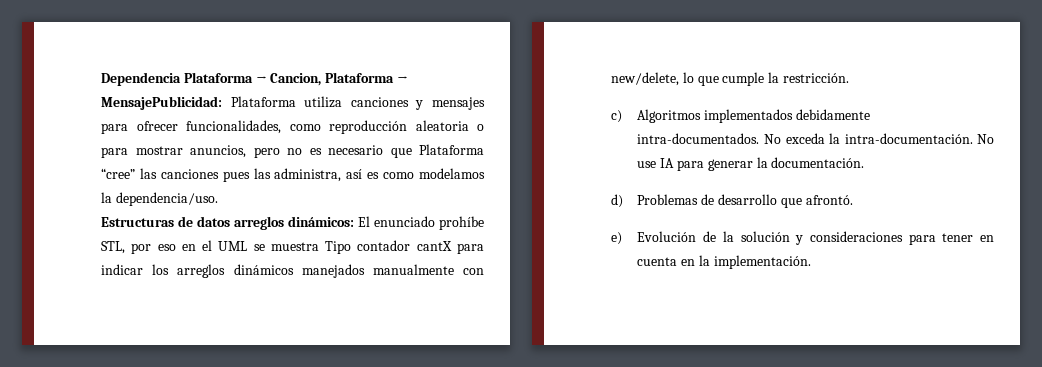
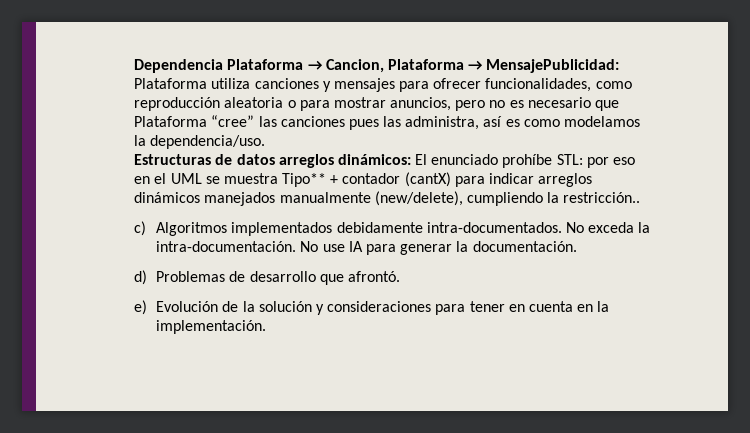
- Estructuras de datos arreglos dinámicos: El enunciado prohíbe STL, por eso en el UML se muestra Tipo contador cantX para indicar los arreglos dinámicos manejados manualmente con new/delete, lo que cumple la restricción.
+ Estructuras de datos arreglos dinámicos: El enunciado prohíbe STL: por eso en el UML se muestra Tipo** + contador (cantX) para indicar arreglos dinámicos manejados manualmente (new/delete), cumpliendo la restricción..

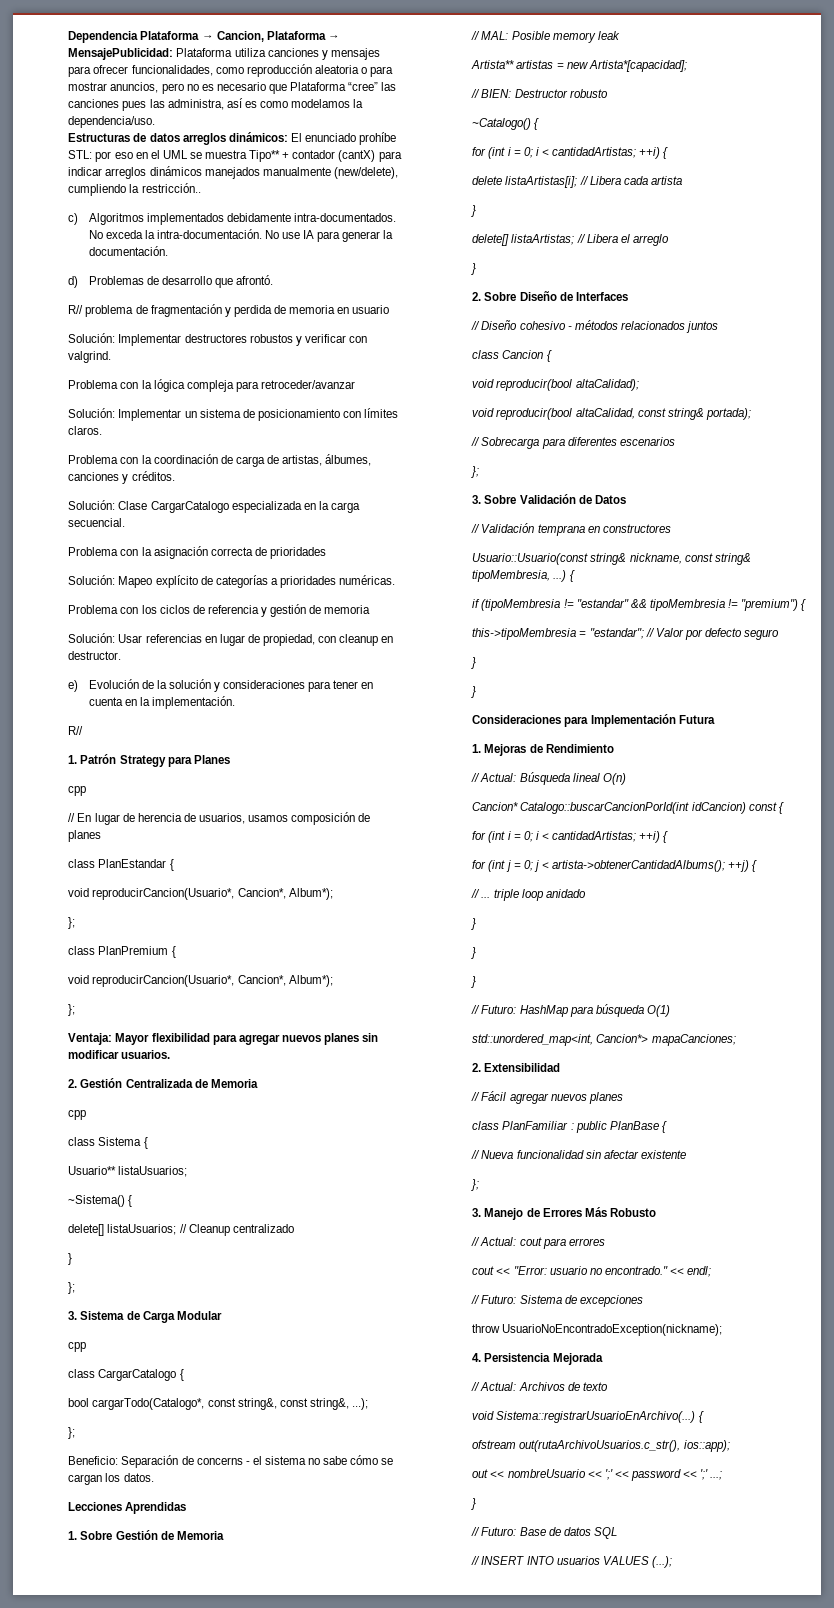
+ R// problema de fragmentación y perdida de memoria en usuario
+ Solución: Implementar destructores robustos y verificar con valgrind.
+ Problema con la lógica compleja para retroceder/avanzar
+ Solución: Implementar un sistema de posicionamiento con límites claros.
+ Problema con la coordinación de carga de artistas, álbumes, canciones y créditos.
+ Solución: Clase CargarCatalogo especializada en la carga secuencial.
+ Problema con la asignación correcta de prioridades
+ Solución: Mapeo explícito de categorías a prioridades numéricas.
+ Problema con los ciclos de referencia y gestión de memoria
+ Solución: Usar referencias en lugar de propiedad, con cleanup en destructor.
  e) Evolución de la solución y consideraciones para tener en cuenta en la implementación.
+ R//
+ 1. Patrón Strategy para Planes
+ cpp
+ // En lugar de herencia de usuarios, usamos composición de planes
+ class PlanEstandar {
+ void reproducirCancion(Usuario*, Cancion*, Album*);
+ };
+ class PlanPremium {
+ void reproducirCancion(Usuario*, Cancion*, Album*);
+ };
+ Ventaja: Mayor flexibilidad para agregar nuevos planes sin modificar usuarios.
+ 2. Gestión Centralizada de Memoria
+ cpp
+ class Sistema {
+ Usuario** listaUsuarios;
+ ~Sistema() {
+ delete[] listaUsuarios; // Cleanup centralizado
+ }
+ };
+ 3. Sistema de Carga Modular
+ cpp
+ class CargarCatalogo {
+ bool cargarTodo(Catalogo*, const string&, const string&, ...);
+ };
+ Beneficio: Separación de concerns - el sistema no sabe cómo se cargan los datos.
+ Lecciones Aprendidas
+ 1. Sobre Gestión de Memoria
+ // MAL: Posible memory leak
+ Artista** artistas = new Artista*[capacidad];
+ // BIEN: Destructor robusto
+ ~Catalogo() {
+ for (int i = 0; i < cantidadArtistas; ++i) {
+ delete listaArtistas[i]; // Libera cada artista
+ }
+ delete[] listaArtistas; // Libera el arreglo
+ }
+ 2. Sobre Diseño de Interfaces
+ // Diseño cohesivo - métodos relacionados juntos
+ class Cancion {
+ void reproducir(bool altaCalidad);
+ void reproducir(bool altaCalidad, const string& portada);
+ // Sobrecarga para diferentes escenarios
+ };
+ 3. Sobre Validación de Datos
+ // Validación temprana en constructores
+ Usuario::Usuario(const string& nickname, const string& tipoMembresia, ...) {
+ if (tipoMembresia != "estandar" && tipoMembresia != "premium") {
+ this->tipoMembresia = "estandar"; // Valor por defecto seguro
+ }
+ }
+ Consideraciones para Implementación Futura
+ 1. Mejoras de Rendimiento
+ // Actual: Búsqueda lineal O(n)
+ Cancion* Catalogo::buscarCancionPorId(int idCancion) const {
+ for (int i = 0; i < cantidadArtistas; ++i) {
+ for (int j = 0; j < artista->obtenerCantidadAlbums(); ++j) {
+ // ... triple loop anidado
+ }
+ }
+ }
+ // Futuro: HashMap para búsqueda O(1)
+ std::unordered_map<int, Cancion*> mapaCanciones;
+ 2. Extensibilidad
+ // Fácil agregar nuevos planes
+ class PlanFamiliar : public PlanBase {
+ // Nueva funcionalidad sin afectar existente
+ };
+ 3. Manejo de Errores Más Robusto
+ // Actual: cout para errores
+ cout << "Error: usuario no encontrado." << endl;
+ // Futuro: Sistema de excepciones
+ throw UsuarioNoEncontradoException(nickname);
+ 4. Persistencia Mejorada
+ // Actual: Archivos de texto
+ void Sistema::registrarUsuarioEnArchivo(...) {
+ ofstream out(rutaArchivoUsuarios.c_str(), ios::app);
+ out << nombreUsuario << ';' << password << ';' ...;
+ }
+ // Futuro: Base de datos SQL
+ // INSERT INTO usuarios VALUES (...);

